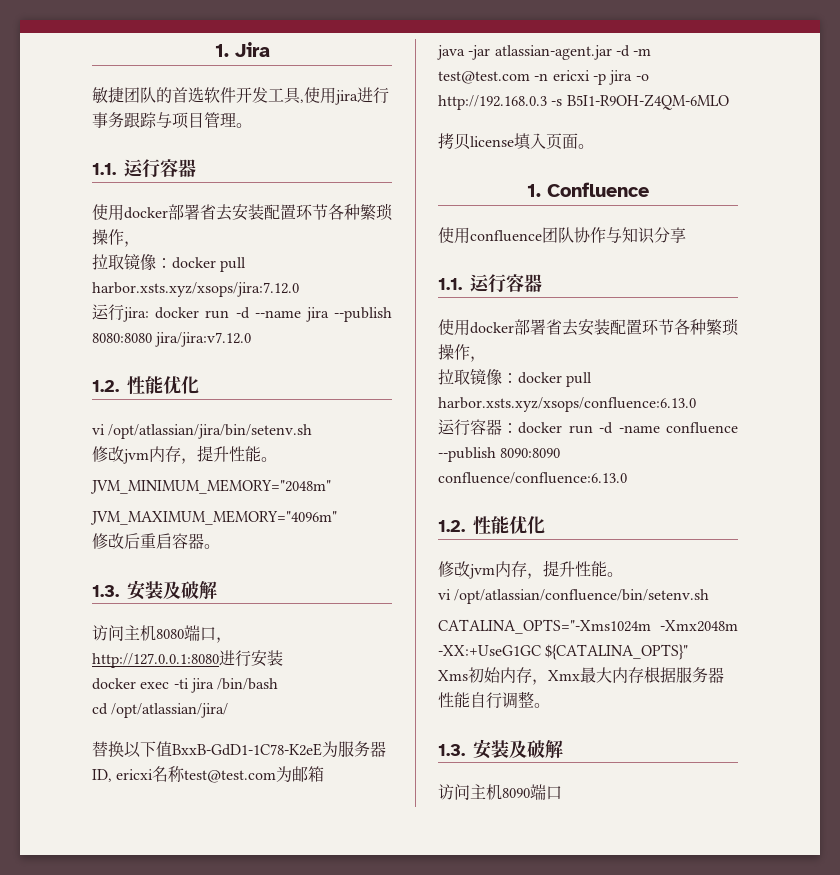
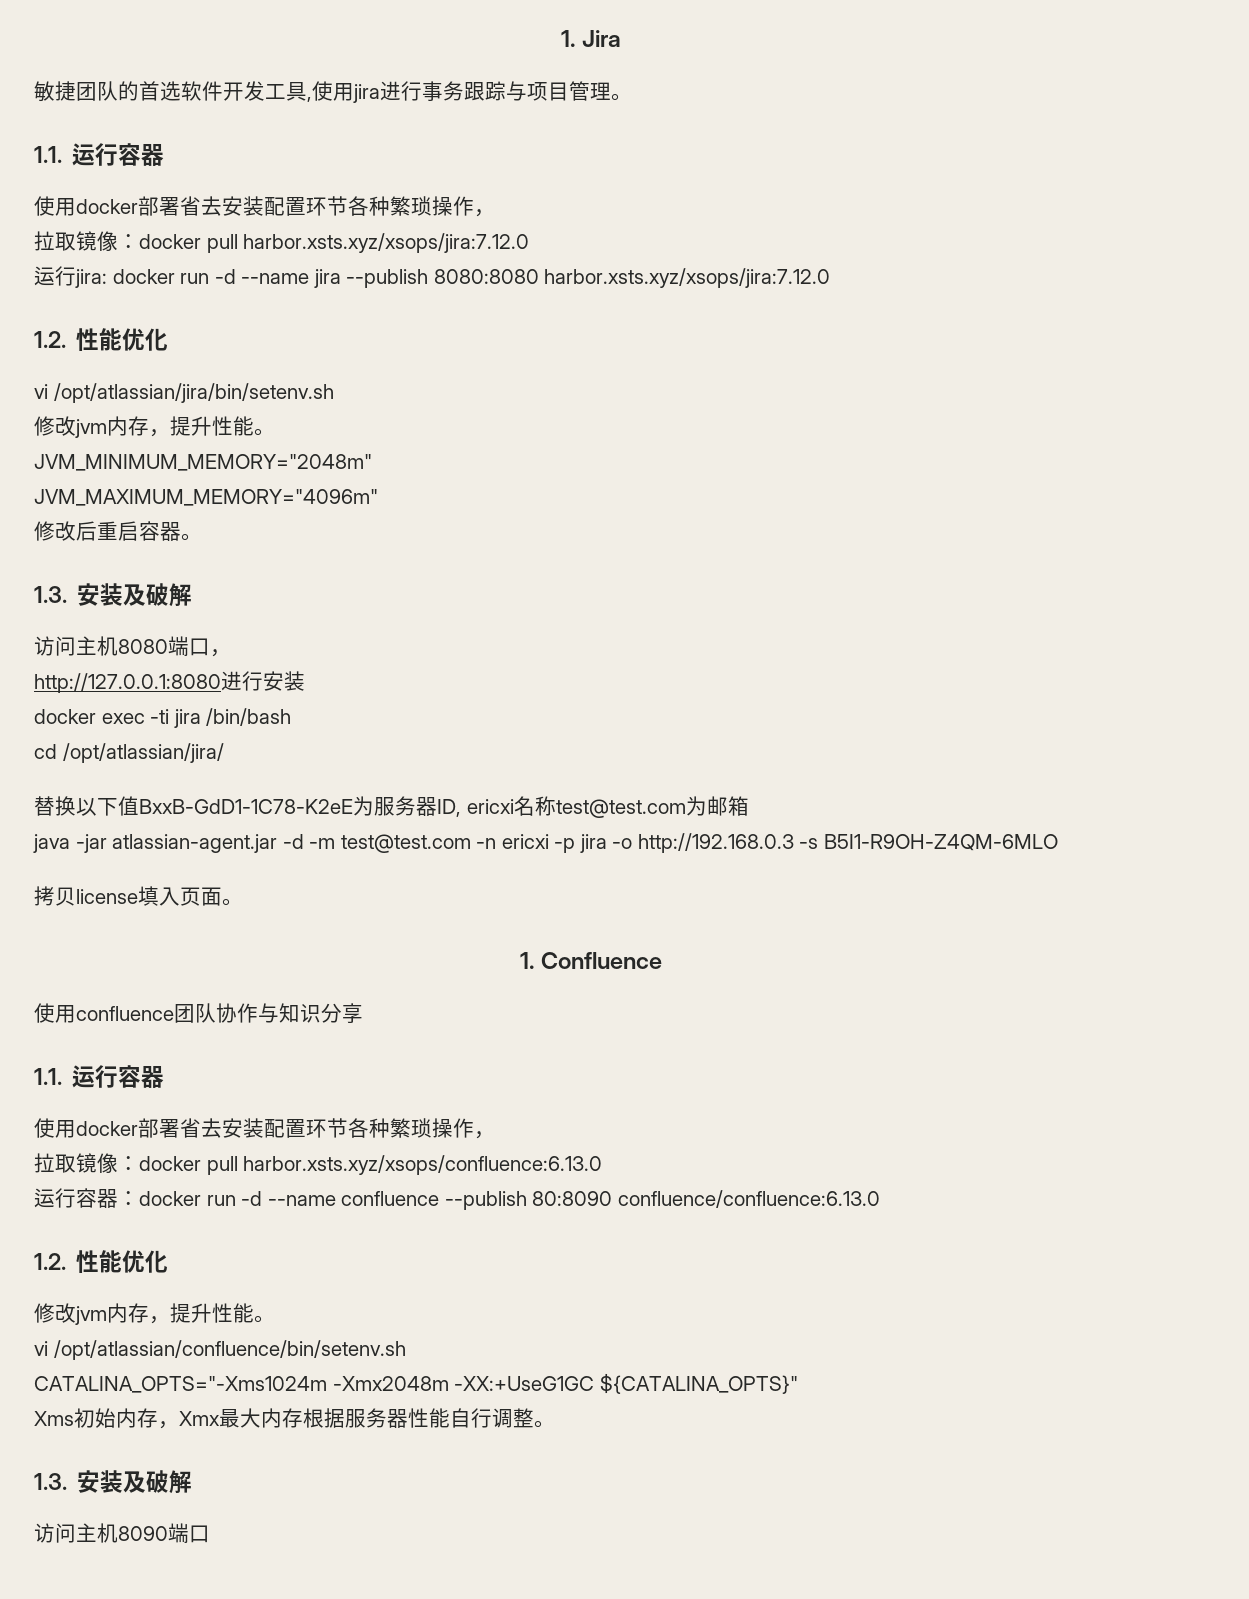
- 运行jira: docker run -d --name jira --publish 8080:8080 jira/jira:v7.12.0
+ 运行jira: docker run -d --name jira --publish 8080:8080 harbor.xsts.xyz/xsops/jira:7.12.0
- 运行容器：docker run -d -name confluence --publish 8090:8090 confluence/confluence:6.13.0
+ 运行容器：docker run -d --name confluence --publish 80:8090 confluence/confluence:6.13.0

